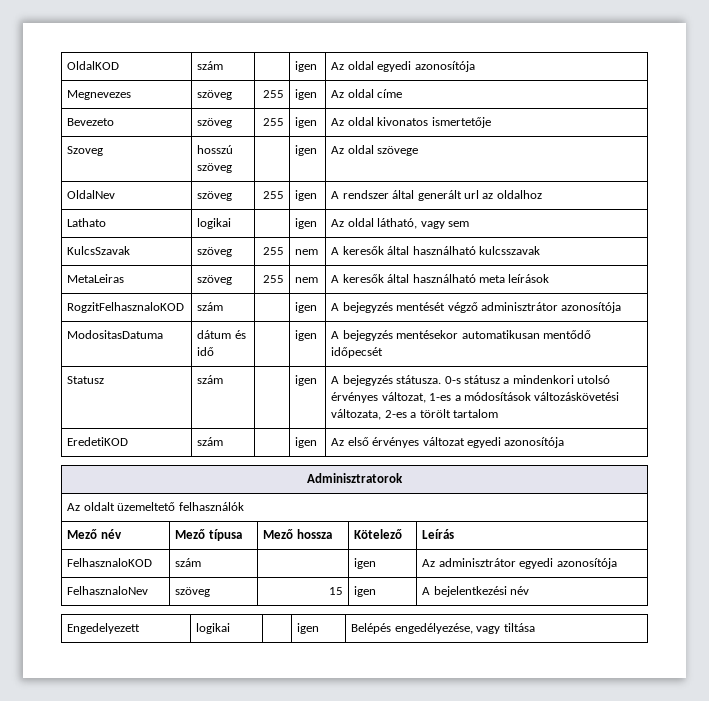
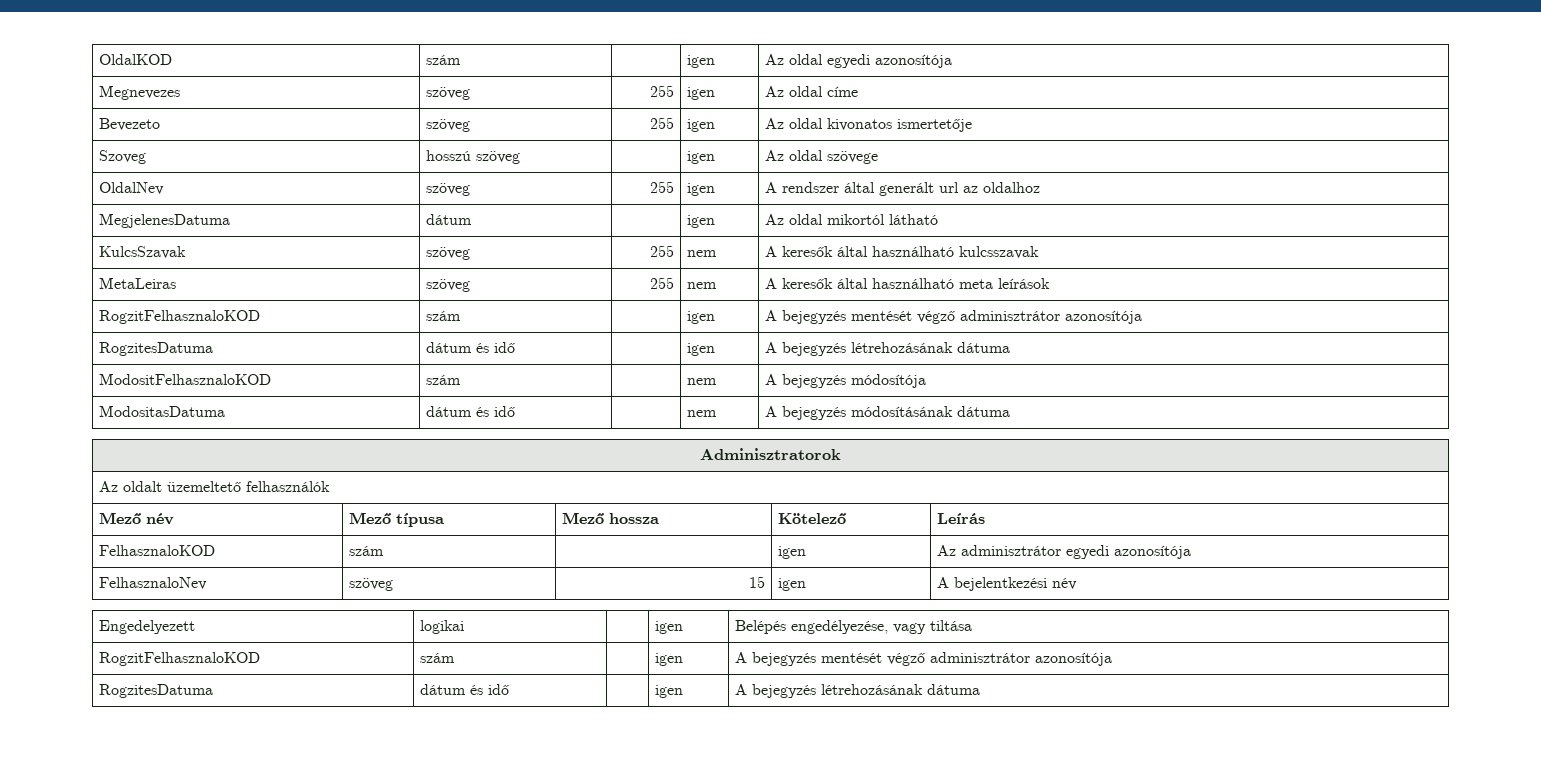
- Lathato | logikai | | igen | Az oldal látható, vagy sem
+ MegjelenesDatuma | dátum | | igen | Az oldal mikortól látható
  MetaLeiras | szöveg | 255 | nem | A keresők által használható meta leírások
  RogzitFelhasznaloKOD | szám | | igen | A bejegyzés mentését végző adminisztrátor azonosítója
- ModositasDatuma | dátum és idő | | igen | A bejegyzés mentésekor automatikusan mentődő időpecsét
- Statusz | szám | | igen | A bejegyzés státusza. 0-s státusz a mindenkori utolsó érvényes változat, 1-es a módosítások változáskövetési változata, 2-es a törölt tartalom
- EredetiKOD | szám | | igen | Az első érvényes változat egyedi azonosítója
+ RogzitesDatuma | dátum és idő | | igen | A bejegyzés létrehozásának dátuma
+ ModositFelhasznaloKOD | szám | | nem | A bejegyzés módosítója
+ ModositasDatuma | dátum és idő | | nem | A bejegyzés módosításának dátuma
  Engedelyezett | logikai | | igen | Belépés engedélyezése, vagy tiltása
+ RogzitFelhasznaloKOD | szám | | igen | A bejegyzés mentését végző adminisztrátor azonosítója
+ RogzitesDatuma | dátum és idő | | igen | A bejegyzés létrehozásának dátuma

